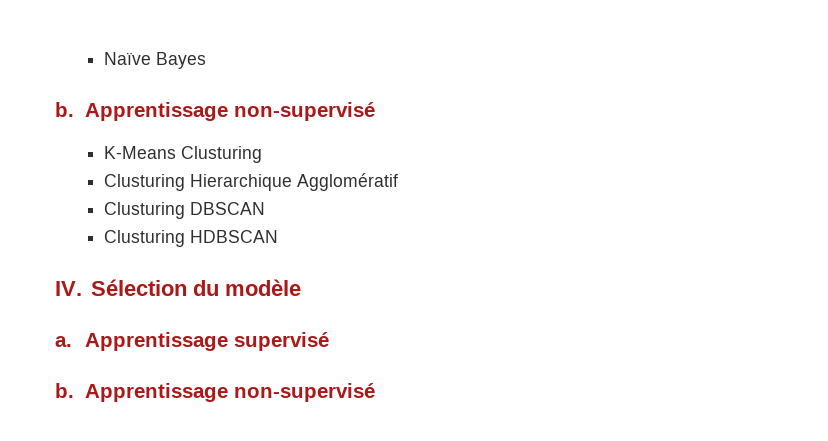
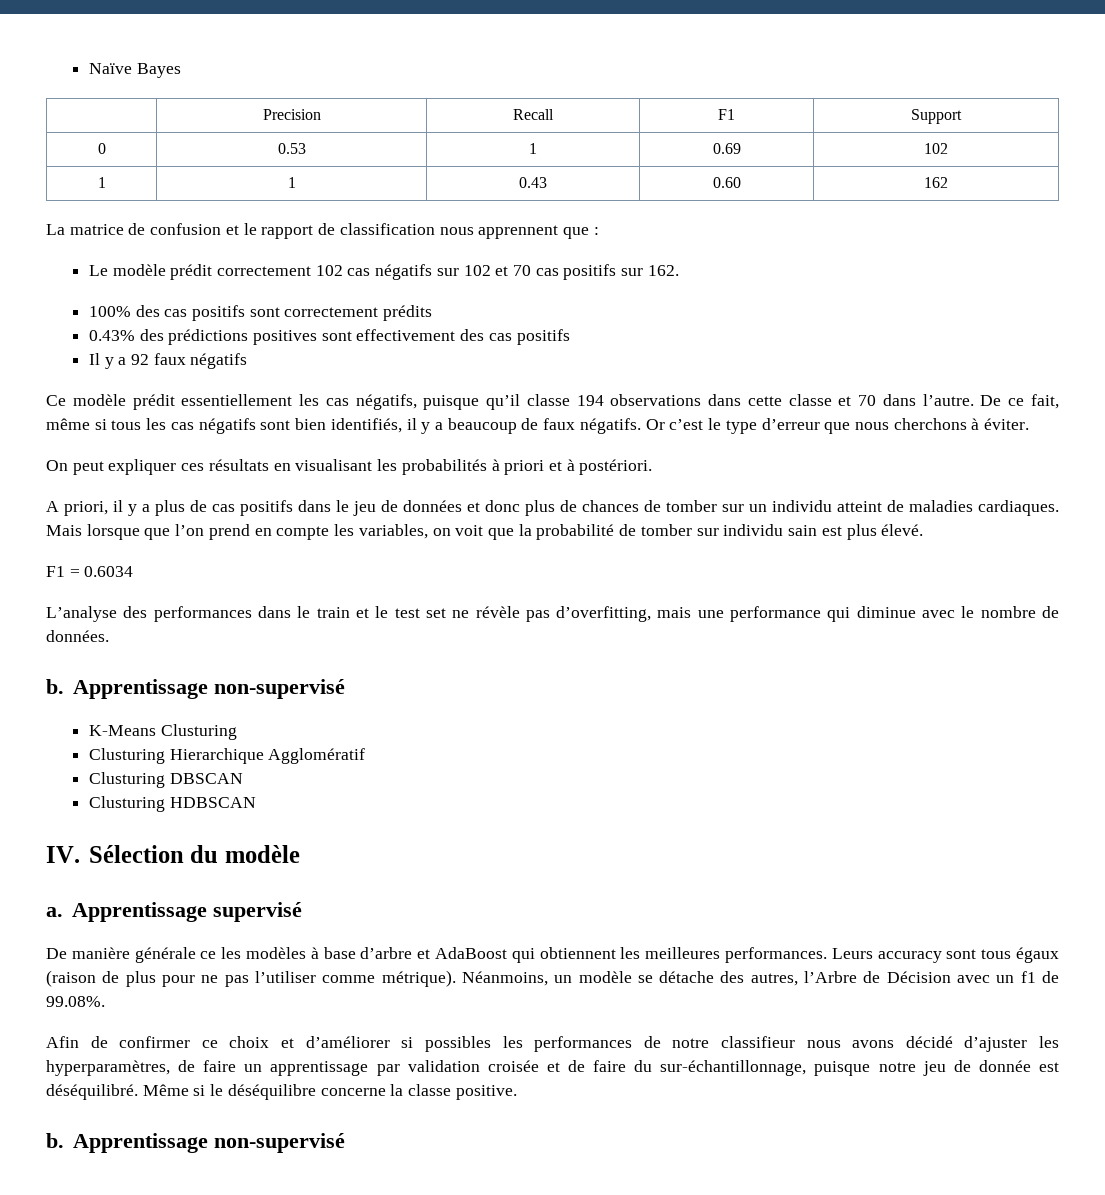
+ | Precision | Recall | F1 | Support
+ 0 | 0.53 | 1 | 0.69 | 102
+ 1 | 1 | 0.43 | 0.60 | 162
+ La matrice de confusion et le rapport de classification nous apprennent que :
+ Le modèle prédit correctement 102 cas négatifs sur 102 et 70 cas positifs sur 162.
+ 100% des cas positifs sont correctement prédits
+ 0.43% des prédictions positives sont effectivement des cas positifs
+ Il y a 92 faux négatifs
+ Ce modèle prédit essentiellement les cas négatifs, puisque qu’il classe 194 observations dans cette classe et 70 dans l’autre. De ce fait, même si tous les cas négatifs sont bien identifiés, il y a beaucoup de faux négatifs. Or c’est le type d’erreur que nous cherchons à éviter.
+ On peut expliquer ces résultats en visualisant les probabilités à priori et à postériori.
+ A priori, il y a plus de cas positifs dans le jeu de données et donc plus de chances de tomber sur un individu atteint de maladies cardiaques. Mais lorsque que l’on prend en compte les variables, on voit que la probabilité de tomber sur individu sain est plus élevé.
+ F1 = 0.6034
+ L’analyse des performances dans le train et le test set ne révèle pas d’overfitting, mais une performance qui diminue avec le nombre de données.
+ De manière générale ce les modèles à base d’arbre et AdaBoost qui obtiennent les meilleures performances. Leurs accuracy sont tous égaux (raison de plus pour ne pas l’utiliser comme métrique). Néanmoins, un modèle se détache des autres, l’Arbre de Décision avec un f1 de 99.08%.
+ Afin de confirmer ce choix et d’améliorer si possibles les performances de notre classifieur nous avons décidé d’ajuster les hyperparamètres, de faire un apprentissage par validation croisée et de faire du sur-échantillonnage, puisque notre jeu de donnée est déséquilibré. Même si le déséquilibre concerne la classe positive.

